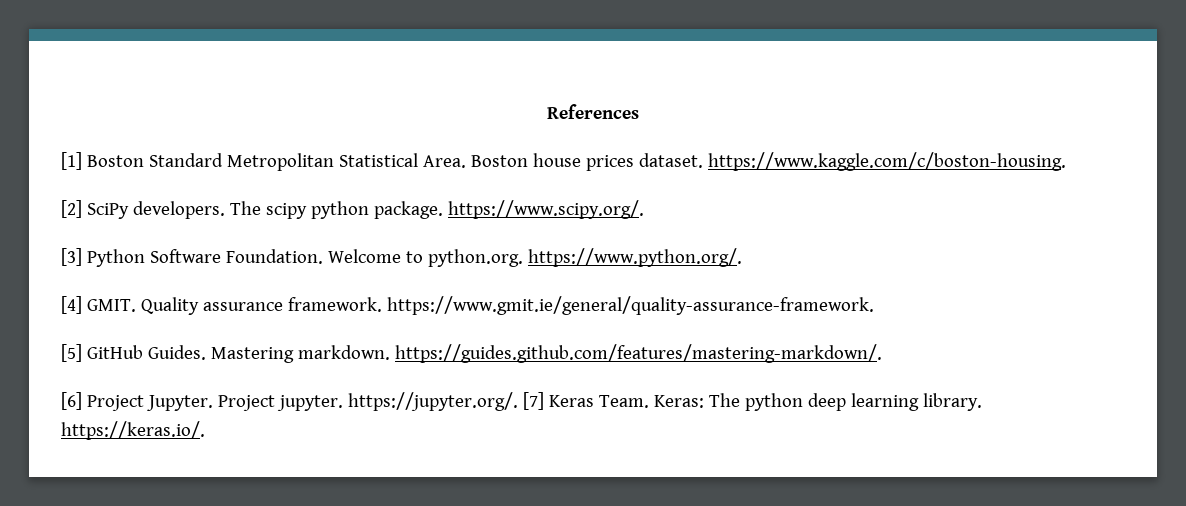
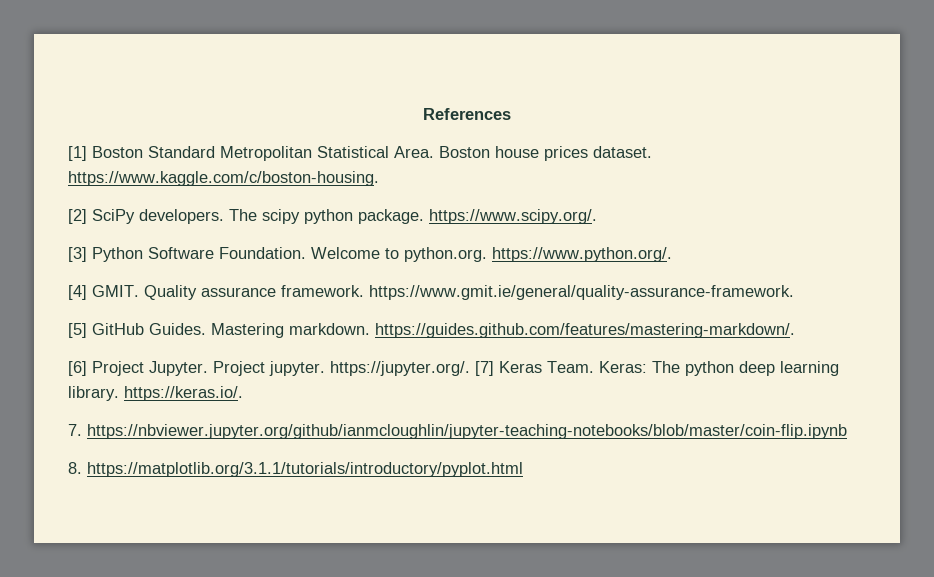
+ 7. https://nbviewer.jupyter.org/github/ianmcloughlin/jupyter-teaching-notebooks/blob/master/coin-flip.ipynb
+ 8. https://matplotlib.org/3.1.1/tutorials/introductory/pyplot.html

